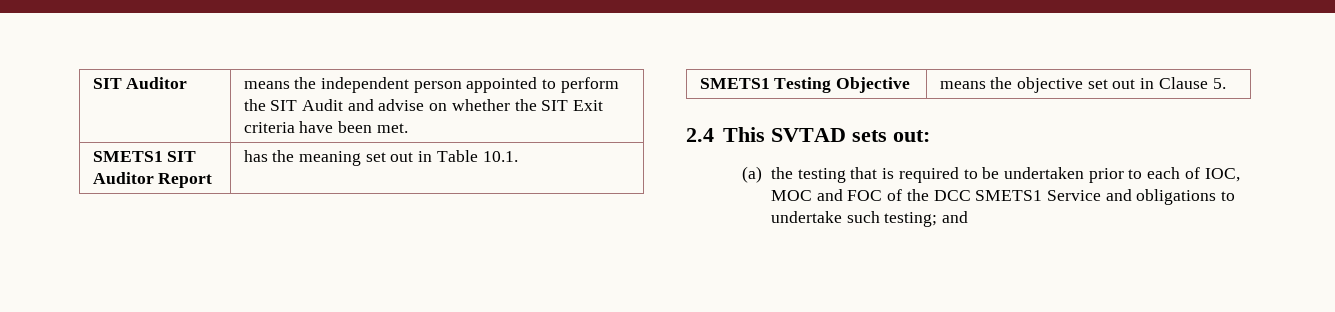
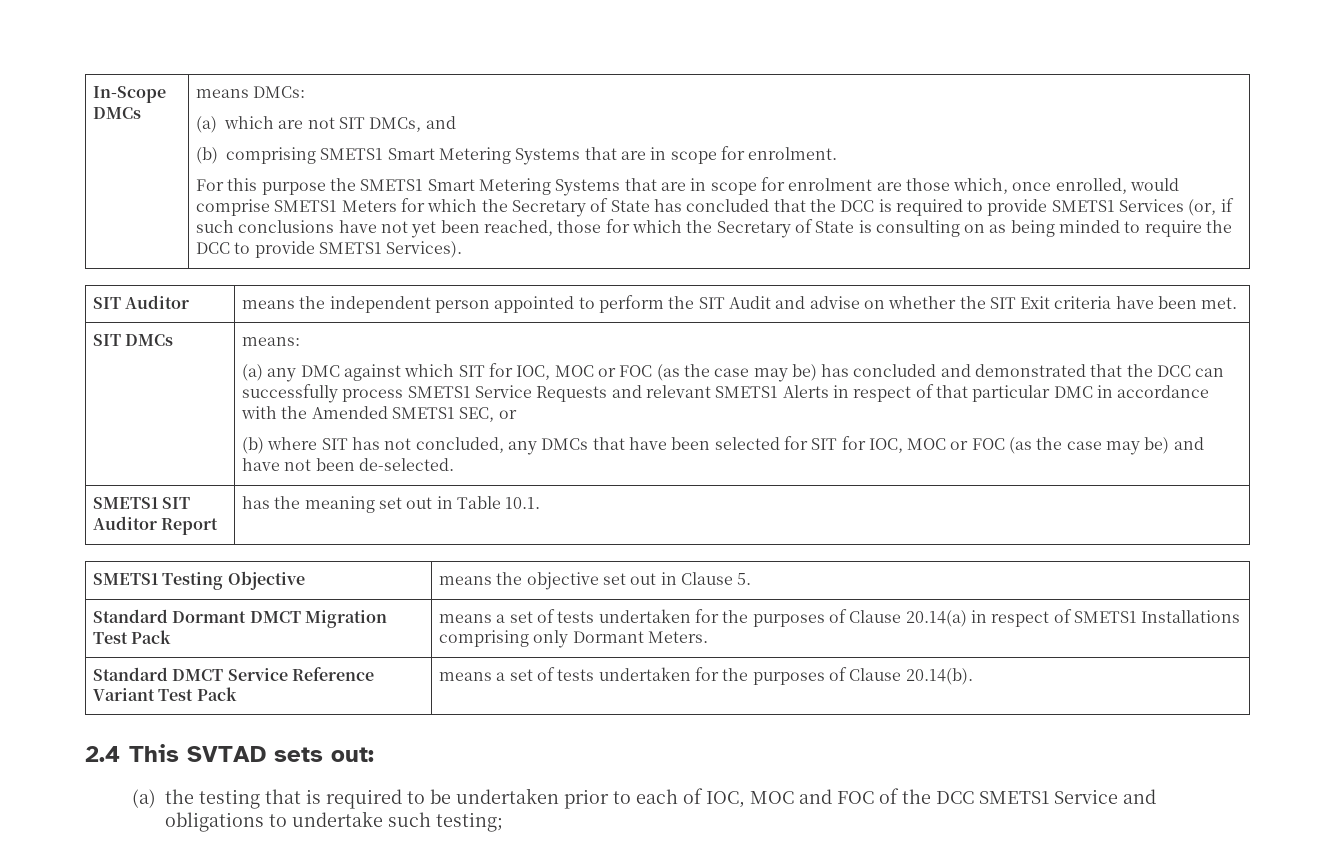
+ In-Scope DMCs | means DMCs:
+ (a) which are not SIT DMCs, and
+ (b) comprising SMETS1 Smart Metering Systems that are in scope for enrolment.
+ For this purpose the SMETS1 Smart Metering Systems that are in scope for enrolment are those which, once enrolled, would comprise SMETS1 Meters for which the Secretary of State has concluded that the DCC is required to provide SMETS1 Services (or, if such conclusions have not yet been reached, those for which the Secretary of State is consulting on as being minded to require the DCC to provide SMETS1 Services).
+ SIT DMCs | means:
+ (a) any DMC against which SIT for IOC, MOC or FOC (as the case may be) has concluded and demonstrated that the DCC can successfully process SMETS1 Service Requests and relevant SMETS1 Alerts in respect of that particular DMC in accordance with the Amended SMETS1 SEC, or
+ (b) where SIT has not concluded, any DMCs that have been selected for SIT for IOC, MOC or FOC (as the case may be) and have not been de-selected.
+ Standard Dormant DMCT Migration Test Pack | means a set of tests undertaken for the purposes of Clause 20.14(a) in respect of SMETS1 Installations comprising only Dormant Meters.
+ Standard DMCT Service Reference Variant Test Pack | means a set of tests undertaken for the purposes of Clause 20.14(b).
- (a) the testing that is required to be undertaken prior to each of IOC, MOC and FOC of the DCC SMETS1 Service and obligations to undertake such testing; and
+ (a) the testing that is required to be undertaken prior to each of IOC, MOC and FOC of the DCC SMETS1 Service and obligations to undertake such testing;

